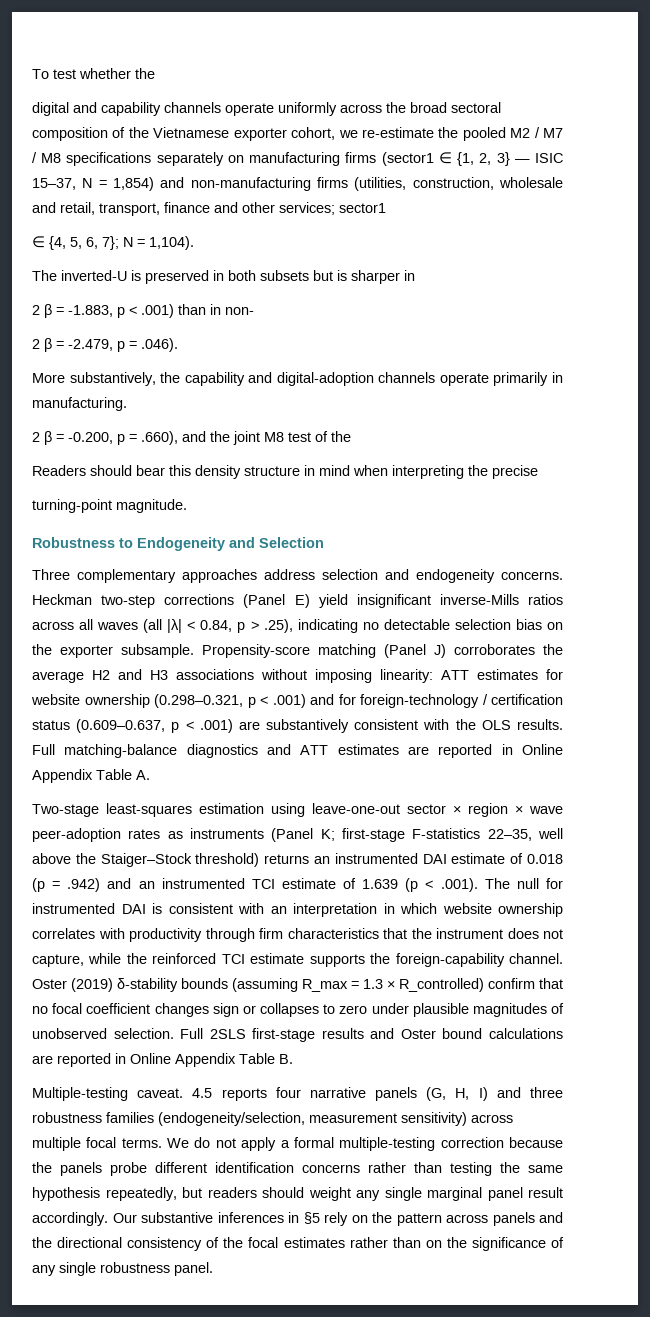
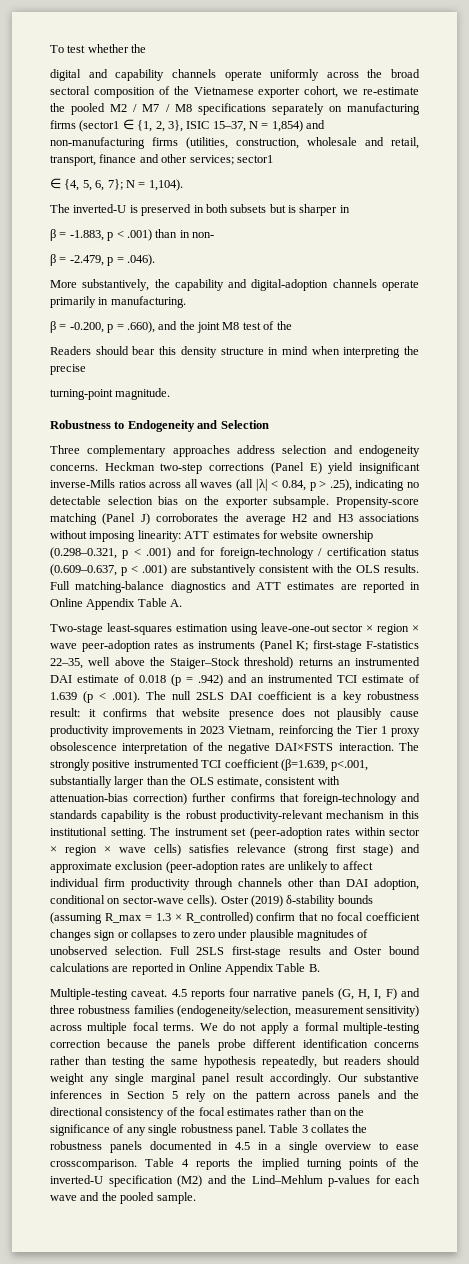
- digital and capability channels operate uniformly across the broad sectoral composition of the Vietnamese exporter cohort, we re-estimate the pooled M2 / M7 / M8 specifications separately on manufacturing firms (sector1 ∈ {1, 2, 3} — ISIC 15–37, N = 1,854) and non-manufacturing firms (utilities, construction, wholesale and retail, transport, finance and other services; sector1
+ digital and capability channels operate uniformly across the broad sectoral composition of the Vietnamese exporter cohort, we re-estimate the pooled M2 / M7 / M8 specifications separately on manufacturing firms (sector1 ∈ {1, 2, 3}, ISIC 15–37, N = 1,854) and non-manufacturing firms (utilities, construction, wholesale and retail, transport, finance and other services; sector1
- 2 β = -1.883, p < .001) than in non-
+ β = -1.883, p < .001) than in non-
- 2 β = -2.479, p = .046).
+ β = -2.479, p = .046).
- 2 β = -0.200, p = .660), and the joint M8 test of the
+ β = -0.200, p = .660), and the joint M8 test of the
- Two-stage least-squares estimation using leave-one-out sector × region × wave peer-adoption rates as instruments (Panel K; first-stage F-statistics 22–35, well above the Staiger–Stock threshold) returns an instrumented DAI estimate of 0.018 (p = .942) and an instrumented TCI estimate of 1.639 (p < .001). The null for instrumented DAI is consistent with an interpretation in which website ownership correlates with productivity through firm characteristics that the instrument does not capture, while the reinforced TCI estimate supports the foreign-capability channel.
+ Two-stage least-squares estimation using leave-one-out sector × region × wave peer-adoption rates as instruments (Panel K; first-stage F-statistics 22–35, well above the Staiger–Stock threshold) returns an instrumented DAI estimate of 0.018 (p = .942) and an instrumented TCI estimate of 1.639 (p < .001). The null 2SLS DAI coefficient is a key robustness result: it confirms that website presence does not plausibly cause productivity improvements in 2023 Vietnam, reinforcing the Tier 1 proxy obsolescence interpretation of the negative DAI×FSTS interaction. The strongly positive instrumented TCI coefficient (β=1.639, p<.001, substantially larger than the OLS estimate, consistent with attenuation-bias correction) further confirms that foreign-technology and standards capability is the robust productivity-relevant mechanism in this institutional setting. The instrument set (peer-adoption rates within sector × region × wave cells) satisfies relevance (strong first stage) and approximate exclusion (peer-adoption rates are unlikely to affect individual firm productivity through channels other than DAI adoption, conditional on sector-wave cells).
- 4.5 reports four narrative panels (G, H, I) and three robustness families (endogeneity/selection, measurement sensitivity) across multiple focal terms.
+ 4.5 reports four narrative panels (G, H, I, F) and three robustness families (endogeneity/selection, measurement sensitivity) across multiple focal terms.
- Our substantive inferences in §5 rely on the pattern across panels and the directional consistency of the focal estimates rather than on the significance of any single robustness panel.
+ Our substantive inferences in Section 5 rely on the pattern across panels and the directional consistency of the focal estimates rather than on the significance of any single robustness panel.
+ Table 3 collates the robustness panels documented in 4.5 in a single overview to ease crosscomparison. Table 4 reports the implied turning points of the inverted-U specification (M2) and the Lind–Mehlum p-values for each wave and the pooled sample.

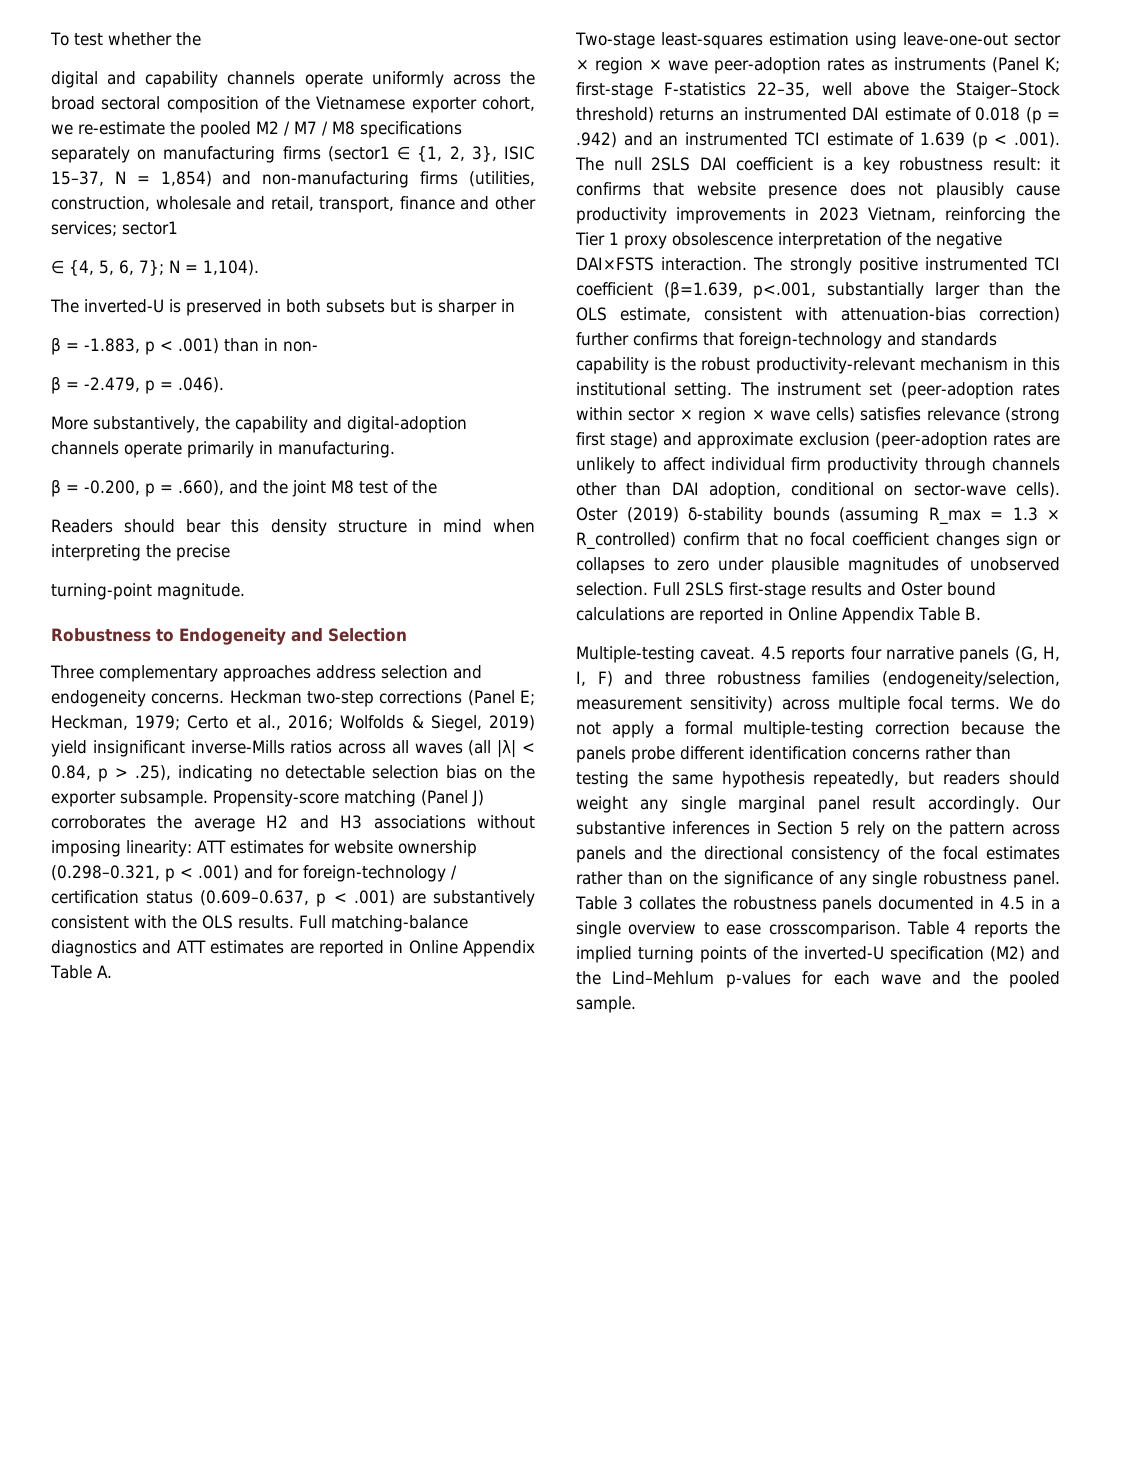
- Heckman two-step corrections (Panel E) yield insignificant inverse-Mills ratios across all waves (all |λ| < 0.84, p > .25), indicating no detectable selection bias on the exporter subsample.
+ Heckman two-step corrections (Panel E; Heckman, 1979; Certo et al., 2016; Wolfolds & Siegel, 2019) yield insignificant inverse-Mills ratios across all waves (all |λ| < 0.84, p > .25), indicating no detectable selection bias on the exporter subsample.

